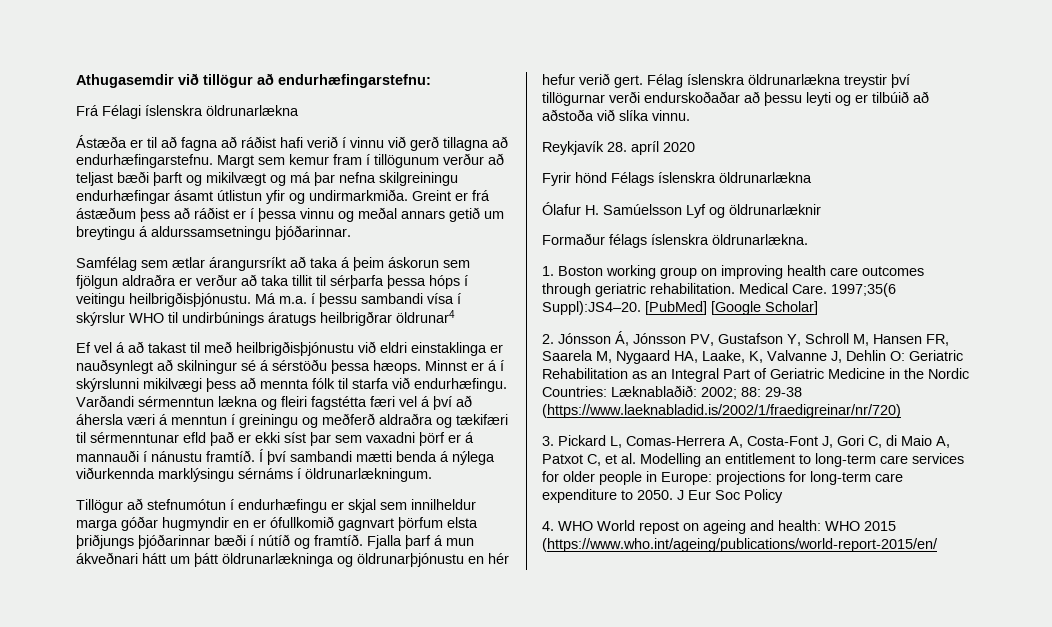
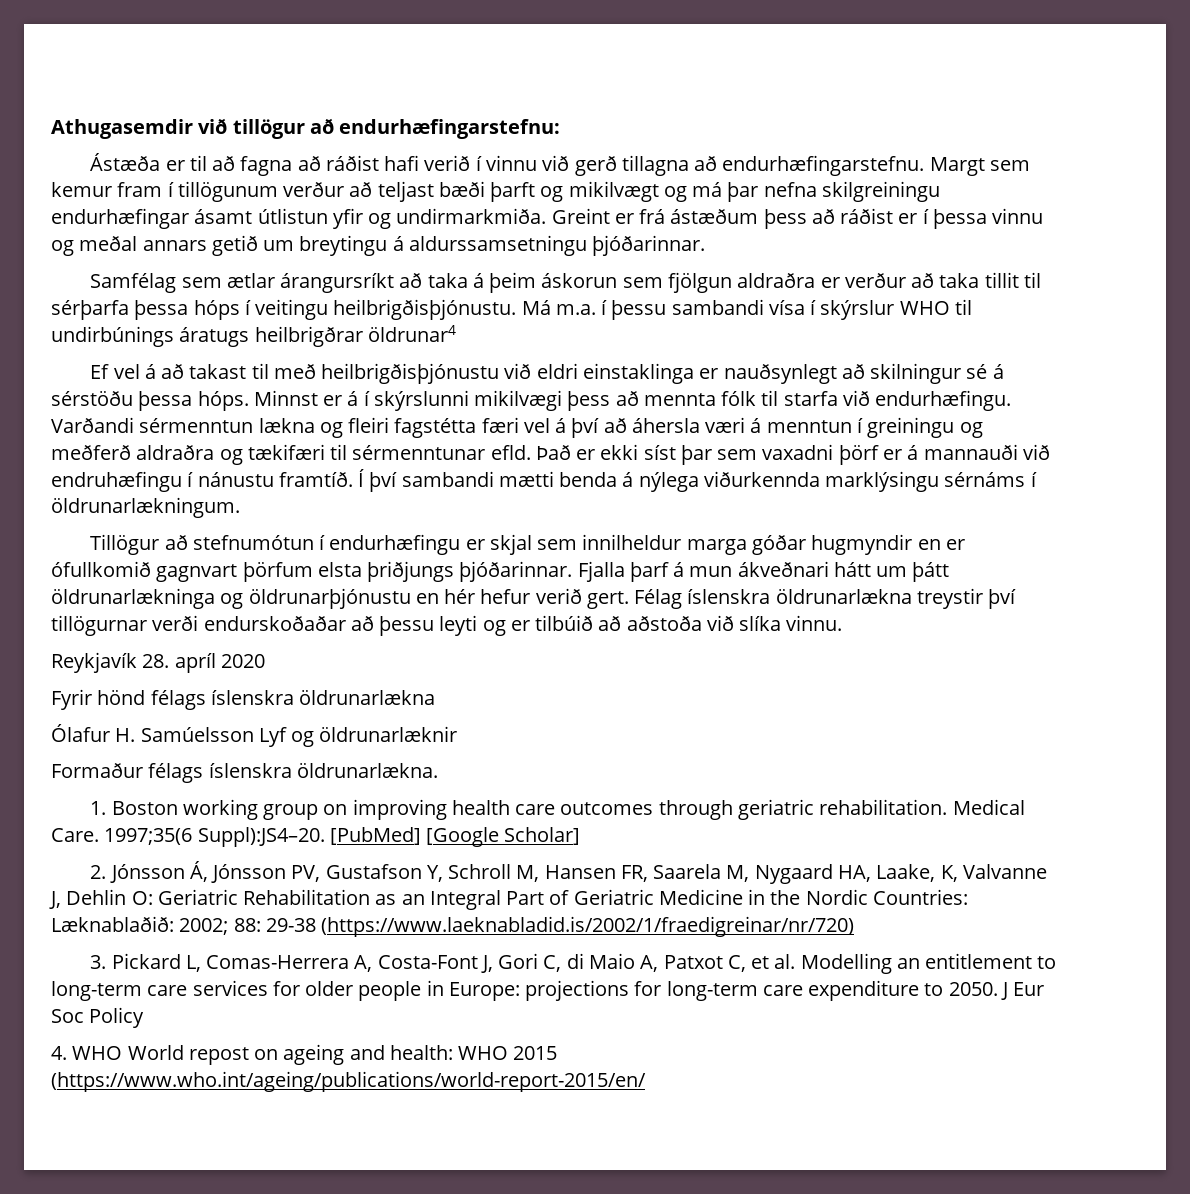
- Frá Félagi íslenskra öldrunarlækna
- Ef vel á að takast til með heilbrigðisþjónustu við eldri einstaklinga er nauðsynlegt að skilningur sé á sérstöðu þessa hæops.
+ Ef vel á að takast til með heilbrigðisþjónustu við eldri einstaklinga er nauðsynlegt að skilningur sé á sérstöðu þessa hóps.
- Varðandi sérmenntun lækna og fleiri fagstétta færi vel á því að áhersla væri á menntun í greiningu og meðferð aldraðra og tækifæri til sérmenntunar efld það er ekki síst þar sem vaxadni þörf er á mannauði í nánustu framtíð.
+ Varðandi sérmenntun lækna og fleiri fagstétta færi vel á því að áhersla væri á menntun í greiningu og meðferð aldraðra og tækifæri til sérmenntunar efld. Það er ekki síst þar sem vaxadni þörf er á mannauði við endruhæfingu í nánustu framtíð.
- Tillögur að stefnumótun í endurhæfingu er skjal sem innilheldur marga góðar hugmyndir en er ófullkomið gagnvart þörfum elsta þriðjungs þjóðarinnar bæði í nútíð og framtíð.
+ Tillögur að stefnumótun í endurhæfingu er skjal sem innilheldur marga góðar hugmyndir en er ófullkomið gagnvart þörfum elsta þriðjungs þjóðarinnar.
- Fyrir hönd Félags íslenskra öldrunarlækna
+ Fyrir hönd félags íslenskra öldrunarlækna

